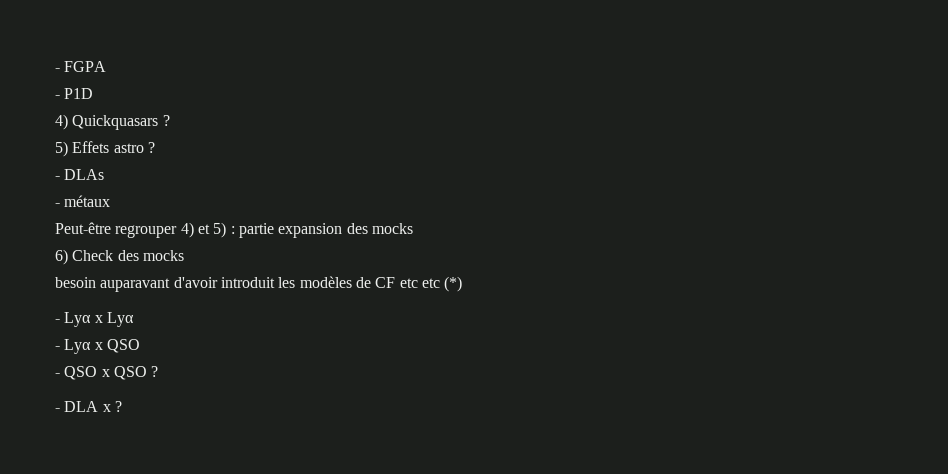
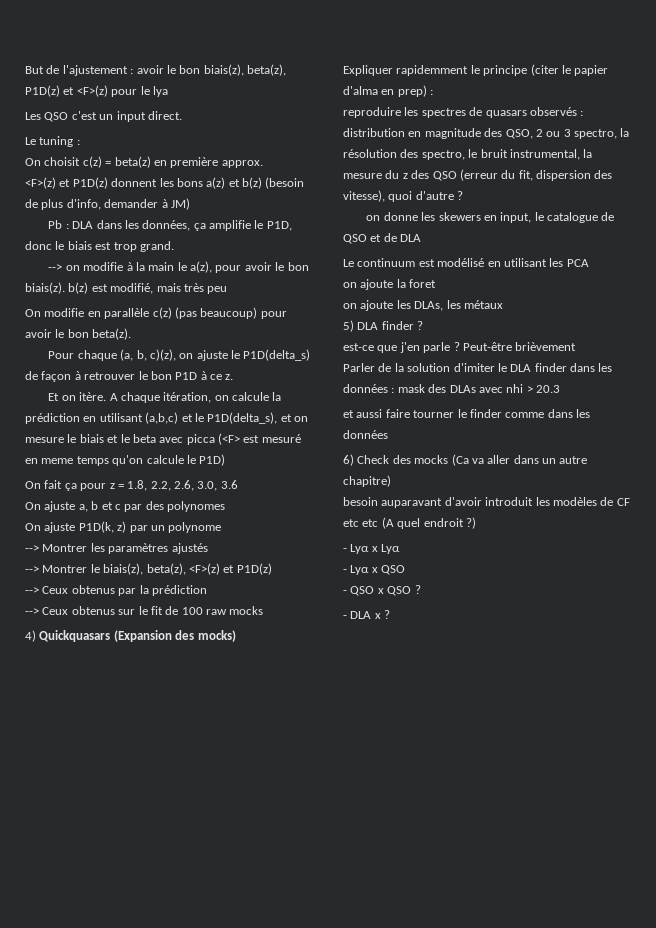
- - FGPA
- - P1D
- 4) Quickquasars ?
- 5) Effets astro ?
- - DLAs
- - métaux
- Peut-être regrouper 4) et 5) : partie expansion des mocks
- 6) Check des mocks
+ But de l'ajustement : avoir le bon biais(z), beta(z), P1D(z) et <F>(z) pour le lya
+ Les QSO c'est un input direct.
+ Le tuning :
+ On choisit c(z) = beta(z) en première approx.
+ <F>(z) et P1D(z) donnent les bons a(z) et b(z) (besoin de plus d'info, demander à JM)
+ Pb : DLA dans les données, ça amplifie le P1D, donc le biais est trop grand.
+ --> on modifie à la main le a(z), pour avoir le bon biais(z). b(z) est modifié, mais très peu
+ On modifie en parallèle c(z) (pas beaucoup) pour avoir le bon beta(z).
+ Pour chaque (a, b, c)(z), on ajuste le P1D(delta_s) de façon à retrouver le bon P1D à ce z.
+ Et on itère. A chaque itération, on calcule la prédiction en utilisant (a,b,c) et le P1D(delta_s), et on mesure le biais et le beta avec picca (<F> est mesuré en meme temps qu'on calcule le P1D)
+ On fait ça pour z = 1.8, 2.2, 2.6, 3.0, 3.6
+ On ajuste a, b et c par des polynomes
+ On ajuste P1D(k, z) par un polynome
+ --> Montrer les paramètres ajustés
+ --> Montrer le biais(z), beta(z), <F>(z) et P1D(z)
+ --> Ceux obtenus par la prédiction
+ --> Ceux obtenus sur le fit de 100 raw mocks
+ 4) Quickquasars (Expansion des mocks)
+ Expliquer rapidemment le principe (citer le papier d'alma en prep) :
+ reproduire les spectres de quasars observés : distribution en magnitude des QSO, 2 ou 3 spectro, la résolution des spectro, le bruit instrumental, la mesure du z des QSO (erreur du fit, dispersion des vitesse), quoi d'autre ?
+ on donne les skewers en input, le catalogue de QSO et de DLA
+ Le continuum est modélisé en utilisant les PCA
+ on ajoute la foret
+ on ajoute les DLAs, les métaux
+ 5) DLA finder ?
+ est-ce que j'en parle ? Peut-être brièvement
+ Parler de la solution d'imiter le DLA finder dans les données : mask des DLAs avec nhi > 20.3
+ et aussi faire tourner le finder comme dans les données
+ 6) Check des mocks (Ca va aller dans un autre chapitre)
- besoin auparavant d'avoir introduit les modèles de CF etc etc (*)
+ besoin auparavant d'avoir introduit les modèles de CF etc etc (A quel endroit ?)

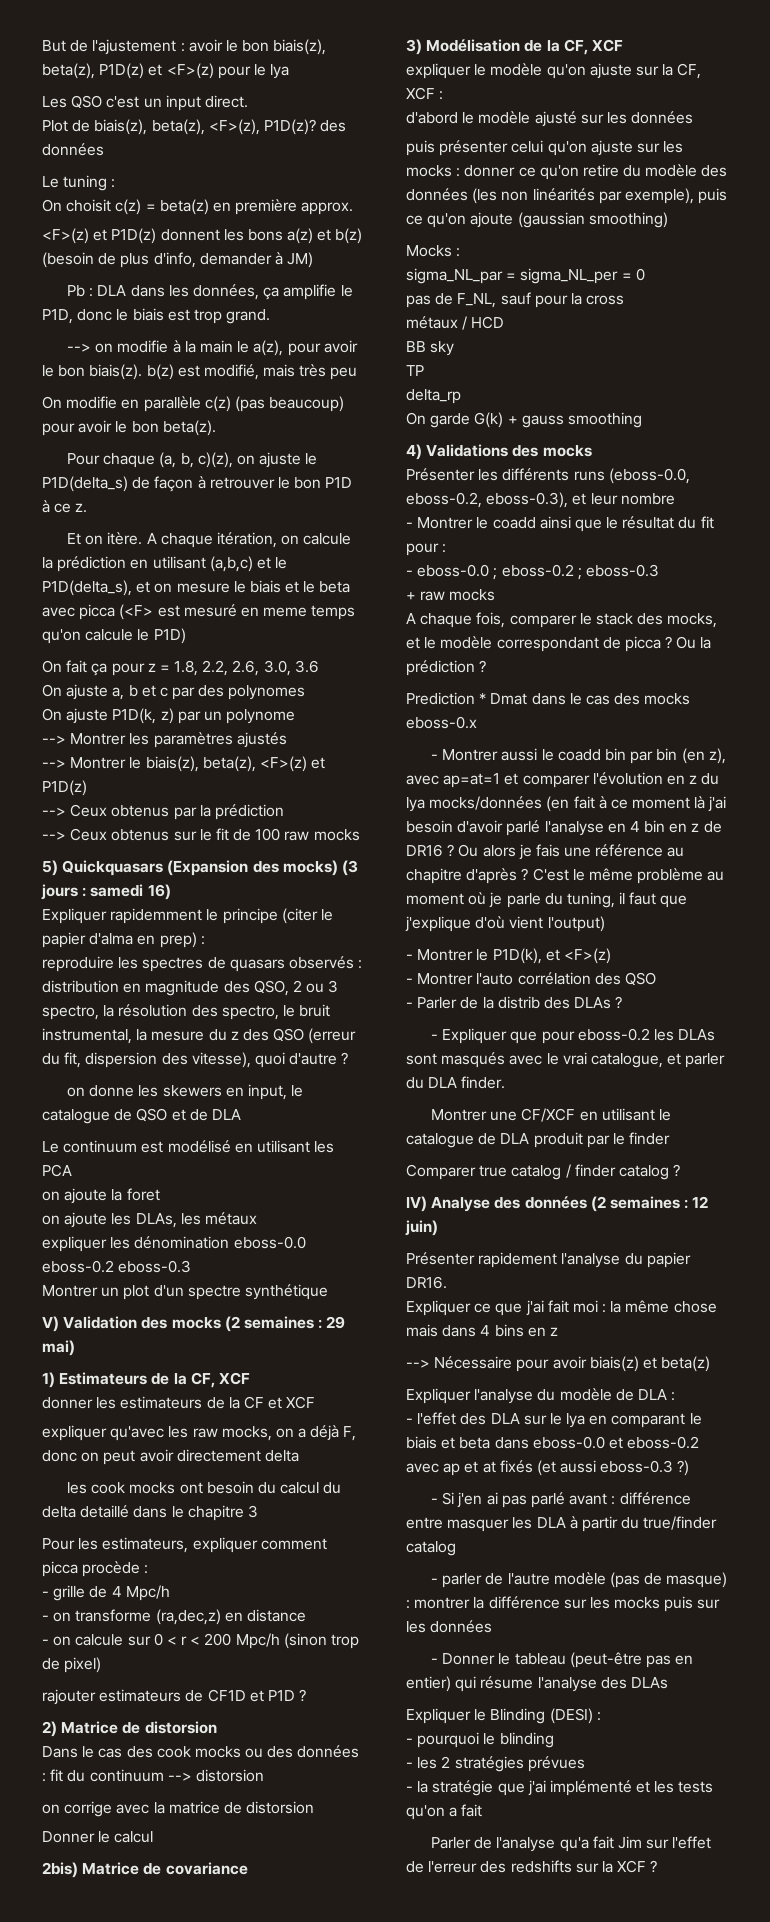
+ Plot de biais(z), beta(z), <F>(z), P1D(z)? des données
- 4) Quickquasars (Expansion des mocks)
+ 5) Quickquasars (Expansion des mocks) (3 jours : samedi 16)
- 5) DLA finder ?
- est-ce que j'en parle ? Peut-être brièvement
- Parler de la solution d'imiter le DLA finder dans les données : mask des DLAs avec nhi > 20.3
- et aussi faire tourner le finder comme dans les données
- 6) Check des mocks (Ca va aller dans un autre chapitre)
- besoin auparavant d'avoir introduit les modèles de CF etc etc (A quel endroit ?)
- - Lyα x Lyα
- - Lyα x QSO
- - QSO x QSO ?
- - DLA x ?
+ expliquer les dénomination eboss-0.0 eboss-0.2 eboss-0.3
+ Montrer un plot d'un spectre synthétique
+ V) Validation des mocks (2 semaines : 29 mai)
+ 1) Estimateurs de la CF, XCF
+ donner les estimateurs de la CF et XCF
+ expliquer qu'avec les raw mocks, on a déjà F, donc on peut avoir directement delta
+ les cook mocks ont besoin du calcul du delta detaillé dans le chapitre 3
+ Pour les estimateurs, expliquer comment picca procède :
+ - grille de 4 Mpc/h
+ - on transforme (ra,dec,z) en distance
+ - on calcule sur 0 < r < 200 Mpc/h (sinon trop de pixel)
+ rajouter estimateurs de CF1D et P1D ?
+ 2) Matrice de distorsion
+ Dans le cas des cook mocks ou des données : fit du continuum --> distorsion
+ on corrige avec la matrice de distorsion
+ Donner le calcul
+ 2bis) Matrice de covariance
+ 3) Modélisation de la CF, XCF
+ expliquer le modèle qu'on ajuste sur la CF, XCF :
+ d'abord le modèle ajusté sur les données
+ puis présenter celui qu'on ajuste sur les mocks : donner ce qu'on retire du modèle des données (les non linéarités par exemple), puis ce qu'on ajoute (gaussian smoothing)
+ Mocks :
+ sigma_NL_par = sigma_NL_per = 0
+ pas de F_NL, sauf pour la cross
+ métaux / HCD
+ BB sky
+ TP
+ delta_rp
+ On garde G(k) + gauss smoothing
+ 4) Validations des mocks
+ Présenter les différents runs (eboss-0.0, eboss-0.2, eboss-0.3), et leur nombre
+ - Montrer le coadd ainsi que le résultat du fit pour :
+ - eboss-0.0 ; eboss-0.2 ; eboss-0.3
+ + raw mocks
+ A chaque fois, comparer le stack des mocks, et le modèle correspondant de picca ? Ou la prédiction ?
+ Prediction * Dmat dans le cas des mocks eboss-0.x
+ - Montrer aussi le coadd bin par bin (en z), avec ap=at=1 et comparer l'évolution en z du lya mocks/données (en fait à ce moment là j'ai besoin d'avoir parlé l'analyse en 4 bin en z de DR16 ? Ou alors je fais une référence au chapitre d'après ? C'est le même problème au moment où je parle du tuning, il faut que j'explique d'où vient l'output)
+ - Montrer le P1D(k), et <F>(z)
+ - Montrer l'auto corrélation des QSO
+ - Parler de la distrib des DLAs ?
+ - Expliquer que pour eboss-0.2 les DLAs sont masqués avec le vrai catalogue, et parler du DLA finder.
+ Montrer une CF/XCF en utilisant le catalogue de DLA produit par le finder
+ Comparer true catalog / finder catalog ?
+ IV) Analyse des données (2 semaines : 12 juin)
+ Présenter rapidement l'analyse du papier DR16.
+ Expliquer ce que j'ai fait moi : la même chose mais dans 4 bins en z
+ --> Nécessaire pour avoir biais(z) et beta(z)
+ Expliquer l'analyse du modèle de DLA :
+ - l'effet des DLA sur le lya en comparant le biais et beta dans eboss-0.0 et eboss-0.2 avec ap et at fixés (et aussi eboss-0.3 ?)
+ - Si j'en ai pas parlé avant : différence entre masquer les DLA à partir du true/finder catalog
+ - parler de l'autre modèle (pas de masque) : montrer la différence sur les mocks puis sur les données
+ - Donner le tableau (peut-être pas en entier) qui résume l'analyse des DLAs
+ Expliquer le Blinding (DESI) :
+ - pourquoi le blinding
+ - les 2 stratégies prévues
+ - la stratégie que j'ai implémenté et les tests qu'on a fait
+ Parler de l'analyse qu'a fait Jim sur l'effet de l'erreur des redshifts sur la XCF ?

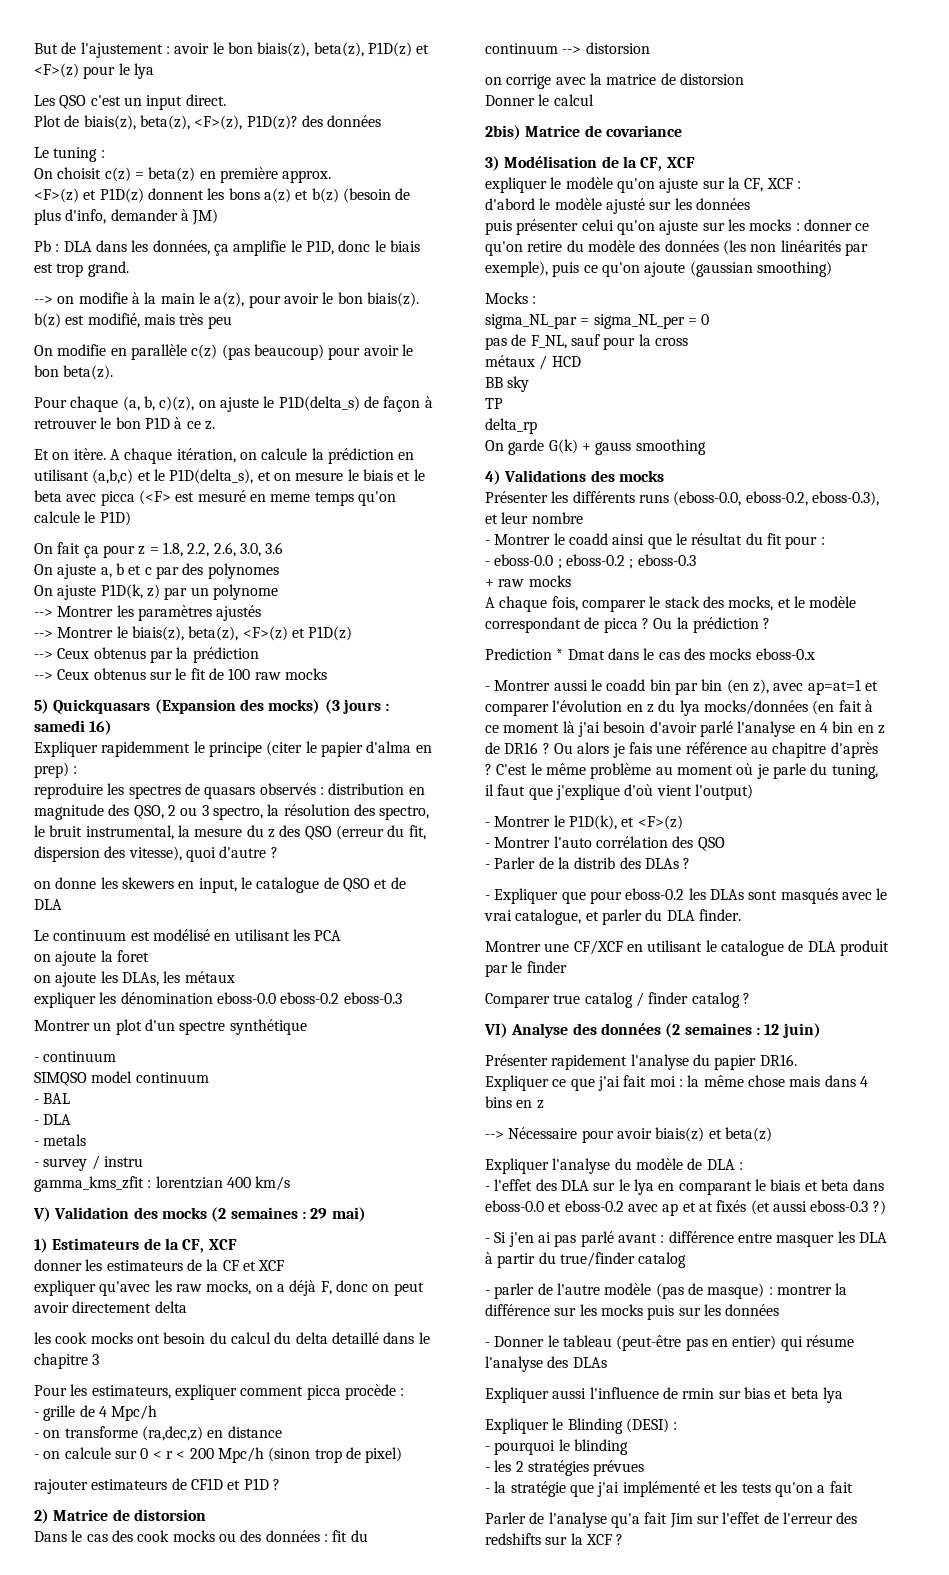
+ - continuum
+ SIMQSO model continuum
+ - BAL
+ - DLA
+ - metals
+ - survey / instru
+ gamma_kms_zfit : lorentzian 400 km/s
- IV) Analyse des données (2 semaines : 12 juin)
+ VI) Analyse des données (2 semaines : 12 juin)
+ Expliquer aussi l'influence de rmin sur bias et beta lya

